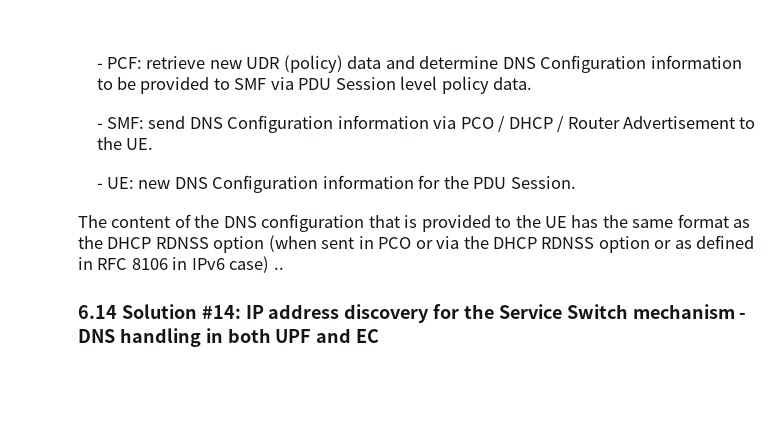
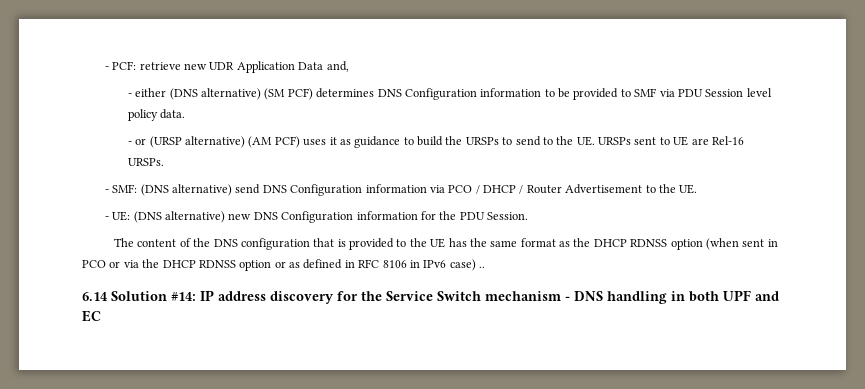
- - PCF: retrieve new UDR (policy) data and determine DNS Configuration information to be provided to SMF via PDU Session level policy data.
+ - PCF: retrieve new UDR Application Data and,
+ - either (DNS alternative) (SM PCF) determines DNS Configuration information to be provided to SMF via PDU Session level policy data.
+ - or (URSP alternative) (AM PCF) uses it as guidance to build the URSPs to send to the UE. URSPs sent to UE are Rel-16 URSPs.
- - SMF: send DNS Configuration information via PCO / DHCP / Router Advertisement to the UE.
+ - SMF: (DNS alternative) send DNS Configuration information via PCO / DHCP / Router Advertisement to the UE.
- - UE: new DNS Configuration information for the PDU Session.
+ - UE: (DNS alternative) new DNS Configuration information for the PDU Session.

